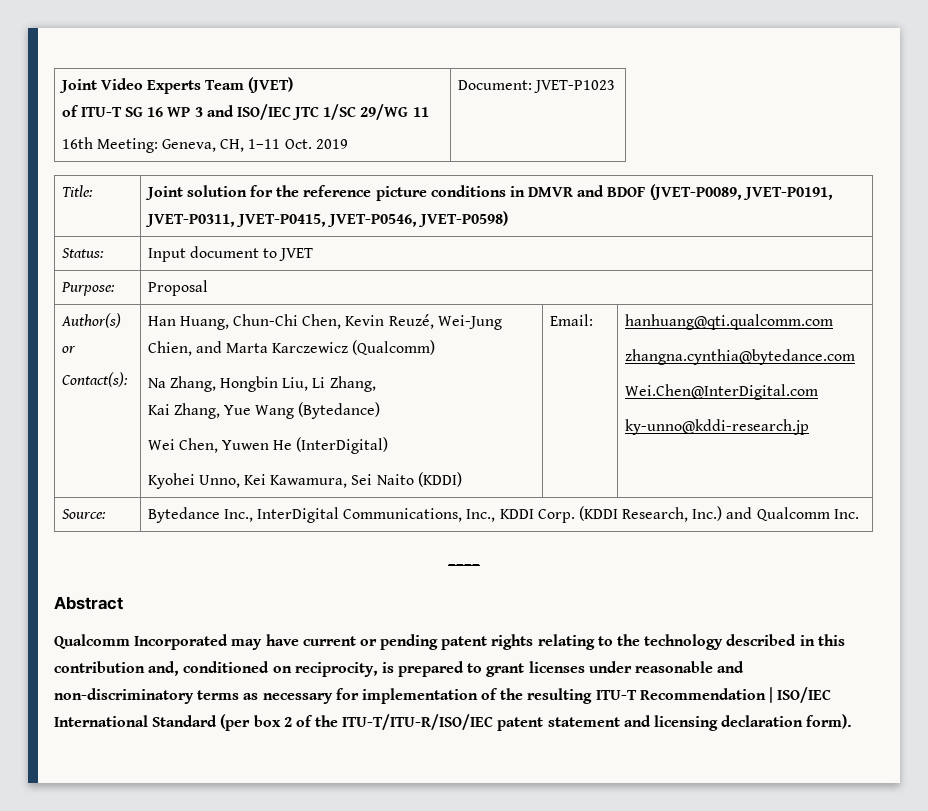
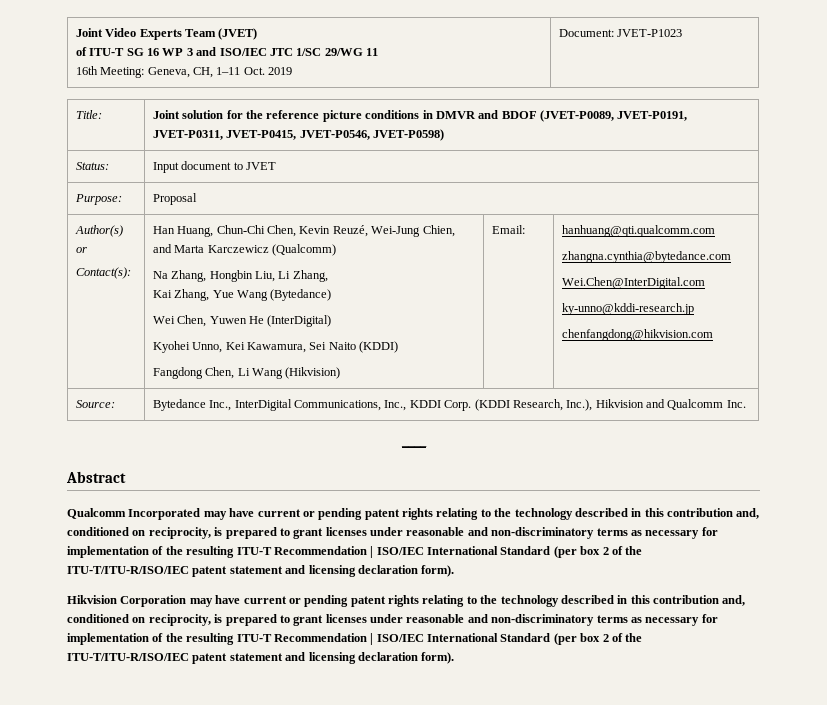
+ Fangdong Chen, Li Wang (Hikvision)
+ chenfangdong@hikvision.com
- Source: | Bytedance Inc., InterDigital Communications, Inc., KDDI Corp. (KDDI Research, Inc.) and Qualcomm Inc.
+ Source: | Bytedance Inc., InterDigital Communications, Inc., KDDI Corp. (KDDI Research, Inc.), Hikvision and Qualcomm Inc.
+ Hikvision Corporation may have current or pending patent rights relating to the technology described in this contribution and, conditioned on reciprocity, is prepared to grant licenses under reasonable and non-discriminatory terms as necessary for implementation of the resulting ITU-T Recommendation | ISO/IEC International Standard (per box 2 of the ITU-T/ITU-R/ISO/IEC patent statement and licensing declaration form).

